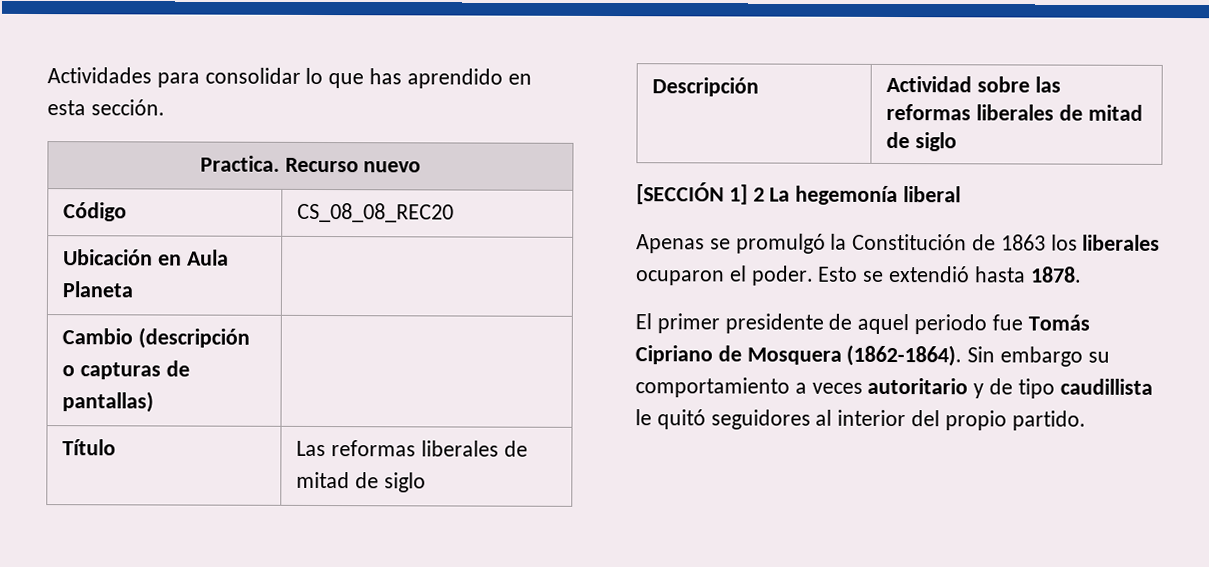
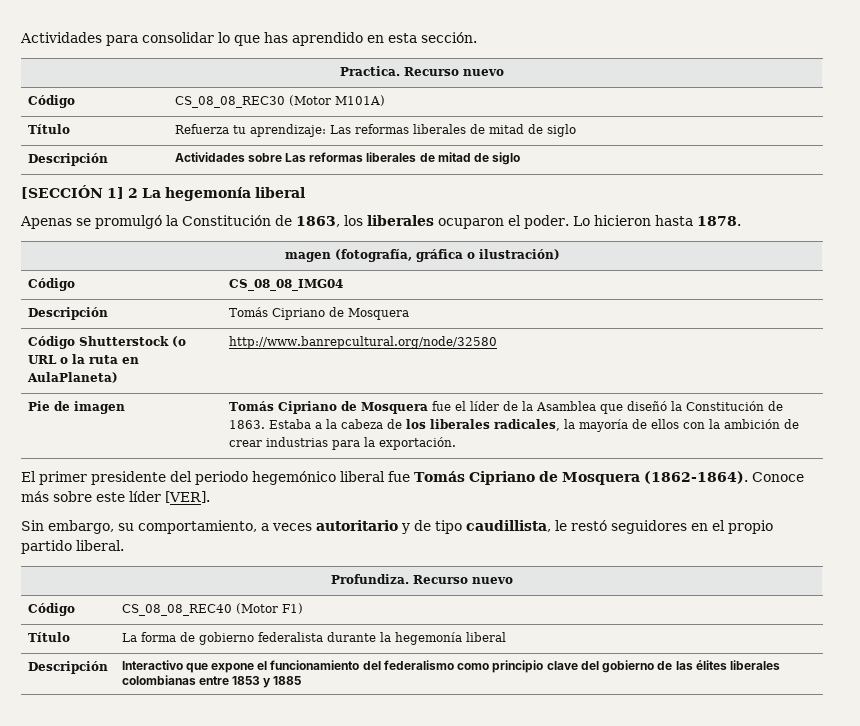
- Código | CS_08_08_REC20
- Ubicación en Aula Planeta |
- Cambio (descripción o capturas de pantallas) |
- Título | Las reformas liberales de mitad de siglo
+ Código | CS_08_08_REC30 (Motor M101A)
+ Título | Refuerza tu aprendizaje: Las reformas liberales de mitad de siglo
- Descripción | Actividad sobre las reformas liberales de mitad de siglo
+ Descripción | Actividades sobre Las reformas liberales de mitad de siglo
- Apenas se promulgó la Constitución de 1863 los liberales ocuparon el poder.
+ Apenas se promulgó la Constitución de 1863, los liberales ocuparon el poder.
- Esto se extendió hasta 1878.
+ Lo hicieron hasta 1878.
+ magen (fotografía, gráfica o ilustración)
+ Código | CS_08_08_IMG04
+ Descripción | Tomás Cipriano de Mosquera
+ Código Shutterstock (o URL o la ruta en AulaPlaneta) | http://www.banrepcultural.org/node/32580
+ Pie de imagen | Tomás Cipriano de Mosquera fue el líder de la Asamblea que diseñó la Constitución de 1863. Estaba a la cabeza de los liberales radicales, la mayoría de ellos con la ambición de crear industrias para la exportación.
- El primer presidente de aquel periodo fue Tomás Cipriano de Mosquera (1862-1864).
+ El primer presidente del periodo hegemónico liberal fue Tomás Cipriano de Mosquera (1862-1864).
- Sin embargo su comportamiento a veces autoritario y de tipo caudillista le quitó seguidores al interior del propio partido.
+ Conoce más sobre este líder [VER].
+ Sin embargo, su comportamiento, a veces autoritario y de tipo caudillista, le restó seguidores en el propio partido liberal.
+ Profundiza. Recurso nuevo
+ Código | CS_08_08_REC40 (Motor F1)
+ Título | La forma de gobierno federalista durante la hegemonía liberal
+ Descripción | Interactivo que expone el funcionamiento del federalismo como principio clave del gobierno de las élites liberales colombianas entre 1853 y 1885

